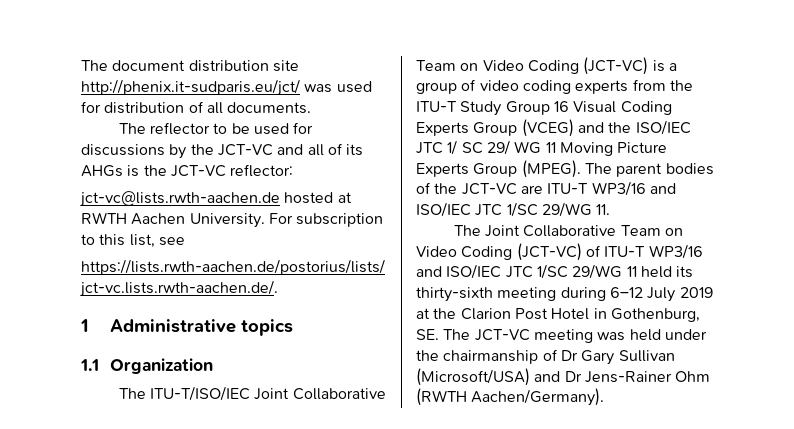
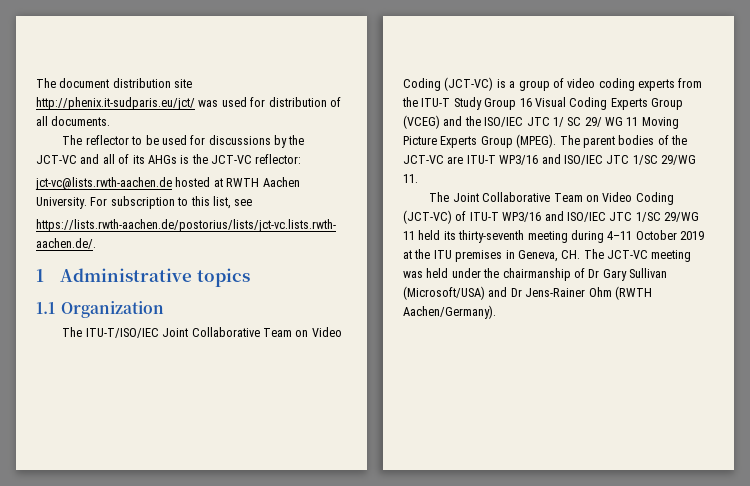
- The Joint Collaborative Team on Video Coding (JCT-VC) of ITU-T WP3/16 and ISO/IEC JTC 1/SC 29/WG 11 held its thirty-sixth meeting during 6–12 July 2019 at the Clarion Post Hotel in Gothenburg, SE. The JCT-VC meeting was held under the chairmanship of Dr Gary Sullivan (Microsoft/USA) and Dr Jens-Rainer Ohm (RWTH Aachen/Germany).
+ The Joint Collaborative Team on Video Coding (JCT-VC) of ITU-T WP3/16 and ISO/IEC JTC 1/SC 29/WG 11 held its thirty-seventh meeting during 4–11 October 2019 at the ITU premises in Geneva, CH. The JCT-VC meeting was held under the chairmanship of Dr Gary Sullivan (Microsoft/USA) and Dr Jens-Rainer Ohm (RWTH Aachen/Germany).

